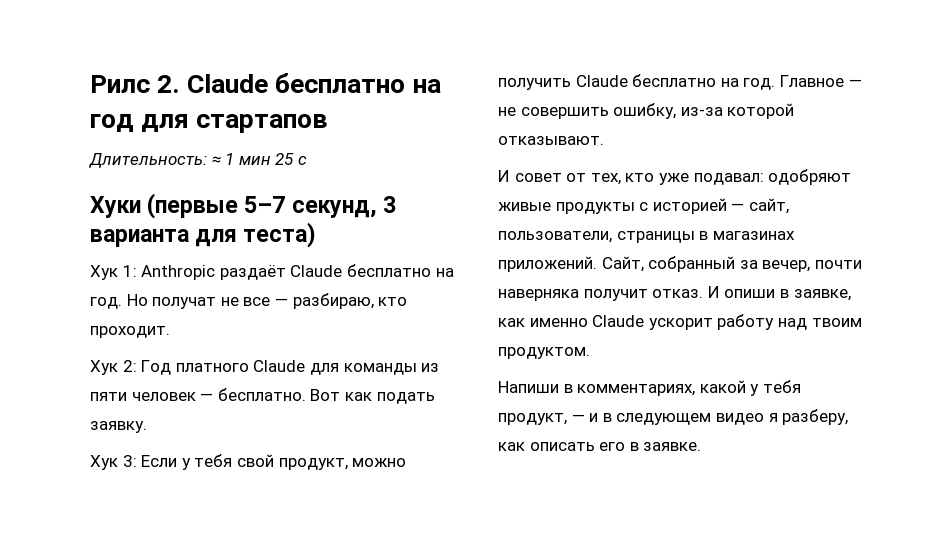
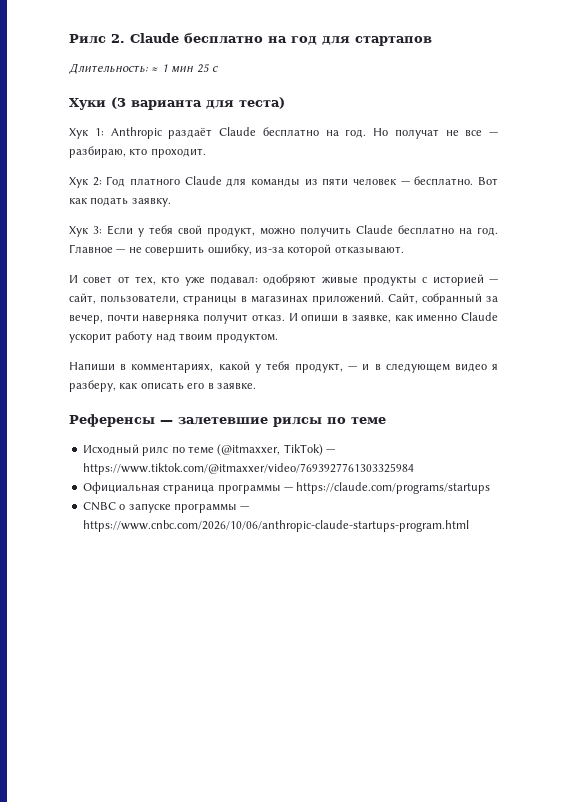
- Хуки (первые 5–7 секунд, 3 варианта для теста)
+ Хуки (3 варианта для теста)
+ Референсы — залетевшие рилсы по теме
+ Исходный рилс по теме (@itmaxxer, TikTok) — https://www.tiktok.com/@itmaxxer/video/7693927761303325984
+ Официальная страница программы — https://claude.com/programs/startups
+ CNBC о запуске программы — https://www.cnbc.com/2026/10/06/anthropic-claude-startups-program.html

